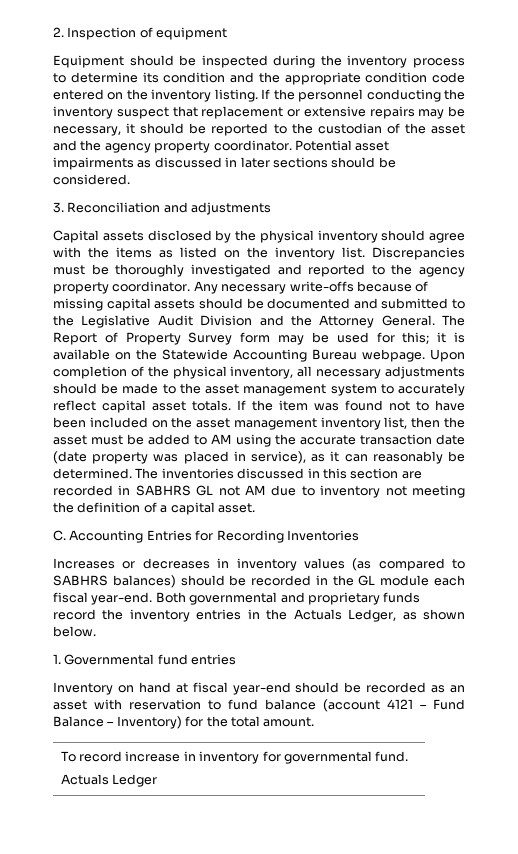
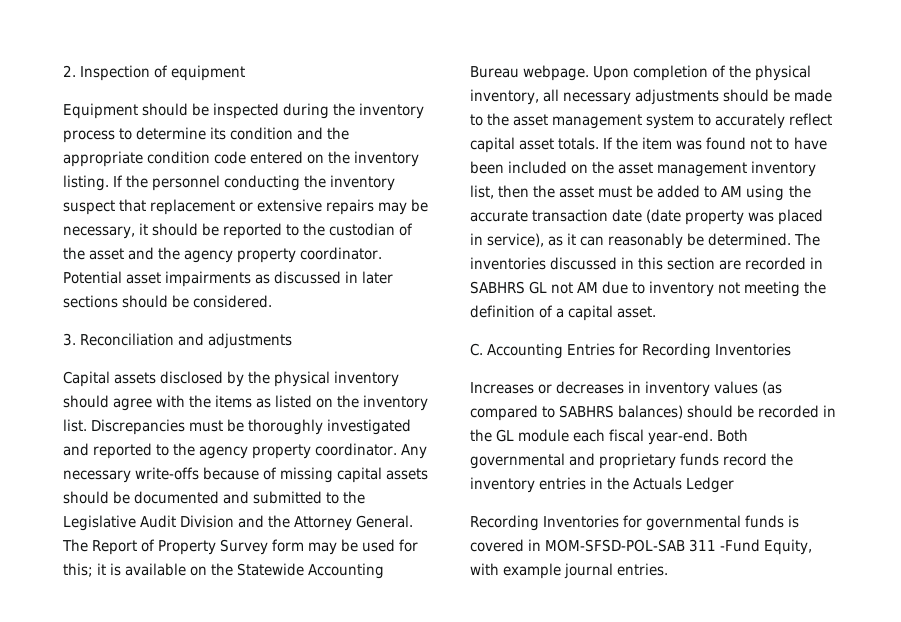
- Both governmental and proprietary funds record the inventory entries in the Actuals Ledger, as shown below.
- 1. Governmental fund entries
- Inventory on hand at fiscal year-end should be recorded as an asset with reservation to fund balance (account 4121 – Fund Balance – Inventory) for the total amount.
- To record increase in inventory for governmental fund.
- Actuals Ledger
+ Both governmental and proprietary funds record the inventory entries in the Actuals Ledger
+ Recording Inventories for governmental funds is covered in MOM-SFSD-POL-SAB 311 -Fund Equity, with example journal entries.

